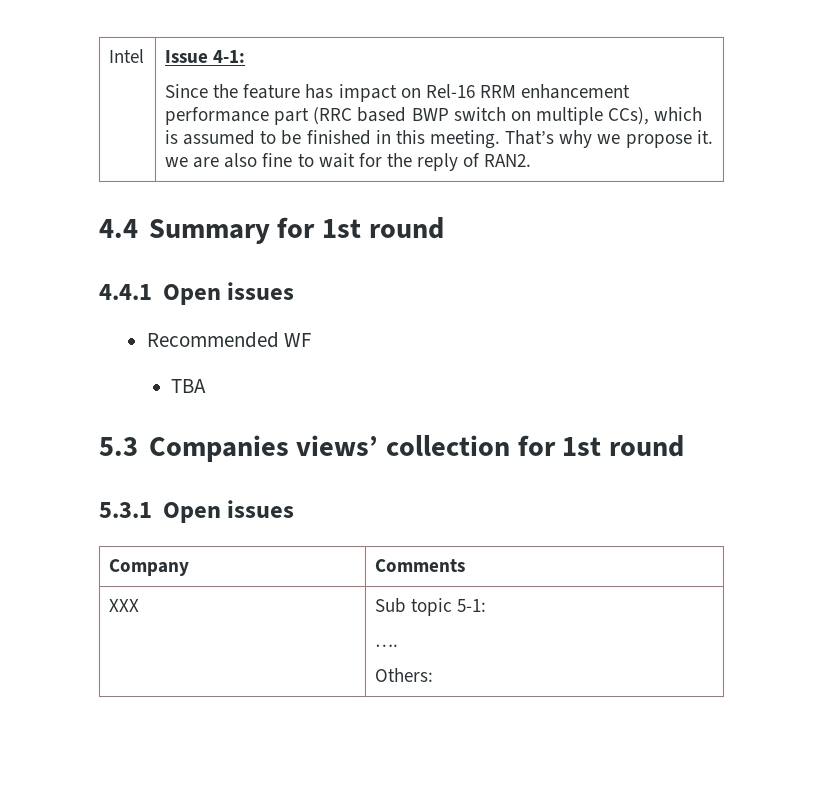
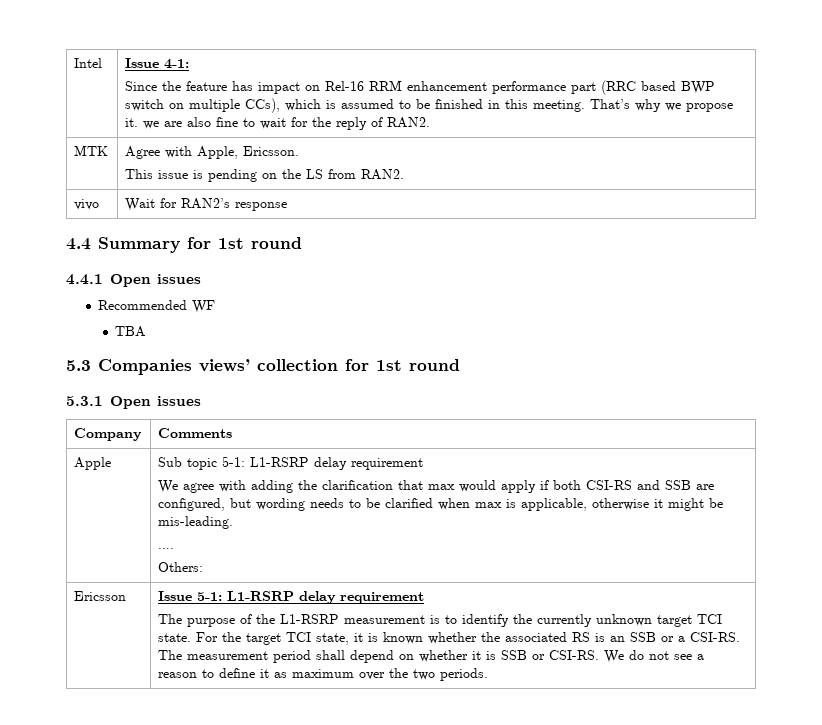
+ MTK | Agree with Apple, Ericsson.
+ This issue is pending on the LS from RAN2.
+ vivo | Wait for RAN2’s response
- XXX
+ Apple
- Sub topic 5-1:
+ Sub topic 5-1: L1-RSRP delay requirement
+ We agree with adding the clarification that max would apply if both CSI-RS and SSB are configured, but wording needs to be clarified when max is applicable, otherwise it might be mis-leading.
  ….
  Others:
+ Ericsson | Issue 5-1: L1-RSRP delay requirement
+ The purpose of the L1-RSRP measurement is to identify the currently unknown target TCI state. For the target TCI state, it is known whether the associated RS is an SSB or a CSI-RS. The measurement period shall depend on whether it is SSB or CSI-RS. We do not see a reason to define it as maximum over the two periods.

